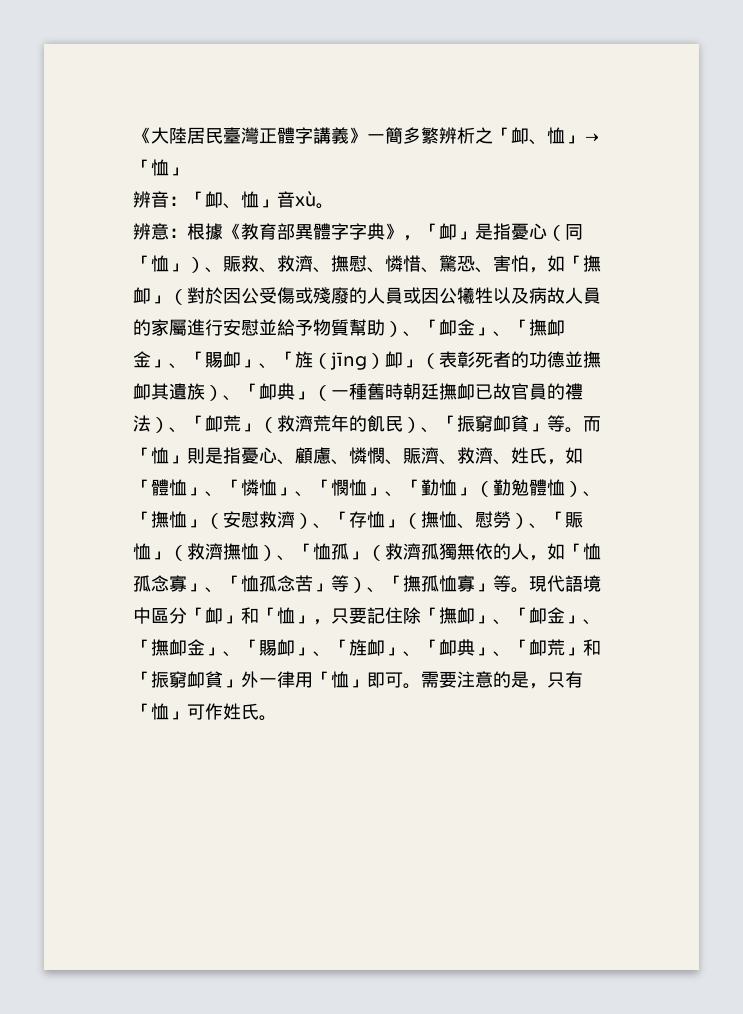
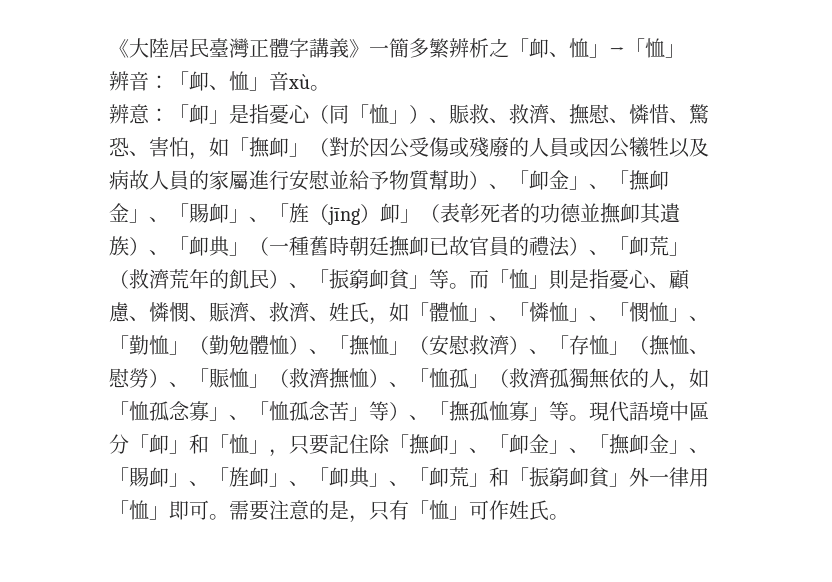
- 根據《教育部異體字字典》，「卹」是指憂心（同「恤」）、賑救、救濟、撫慰、憐惜、驚恐、害怕，如「撫卹」（對於因公受傷或殘廢的人員或因公犧牲以及病故人員的家屬進行安慰並給予物質幫助）、「卹金」、「撫卹金」、「賜卹」、「旌（jīng）卹」（表彰死者的功德並撫卹其遺族）、「卹典」（一種舊時朝廷撫卹已故官員的禮法）、「卹荒」（救濟荒年的飢民）、「振窮卹貧」等。
+ 「卹」是指憂心（同「恤」）、賑救、救濟、撫慰、憐惜、驚恐、害怕，如「撫卹」（對於因公受傷或殘廢的人員或因公犧牲以及病故人員的家屬進行安慰並給予物質幫助）、「卹金」、「撫卹金」、「賜卹」、「旌（jīng）卹」（表彰死者的功德並撫卹其遺族）、「卹典」（一種舊時朝廷撫卹已故官員的禮法）、「卹荒」（救濟荒年的飢民）、「振窮卹貧」等。

